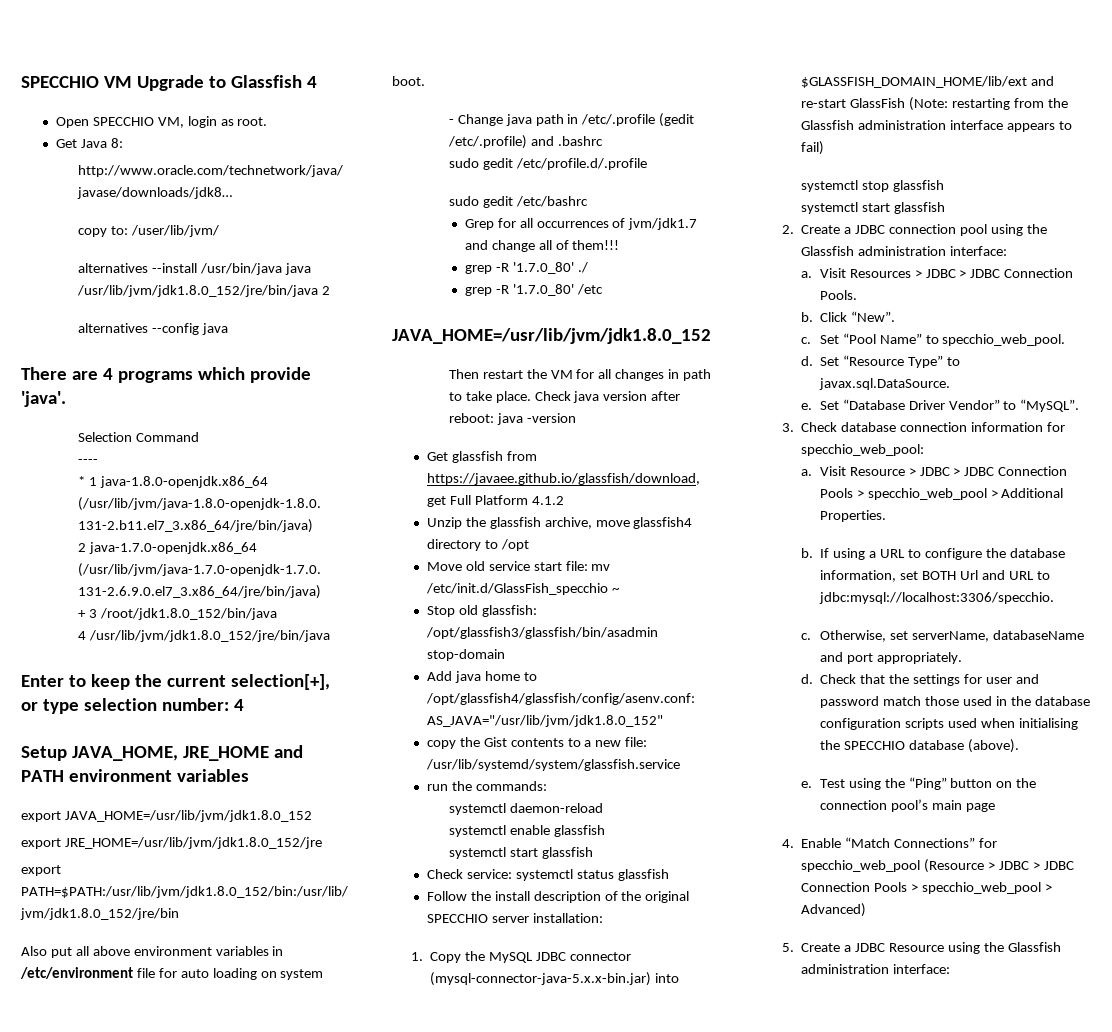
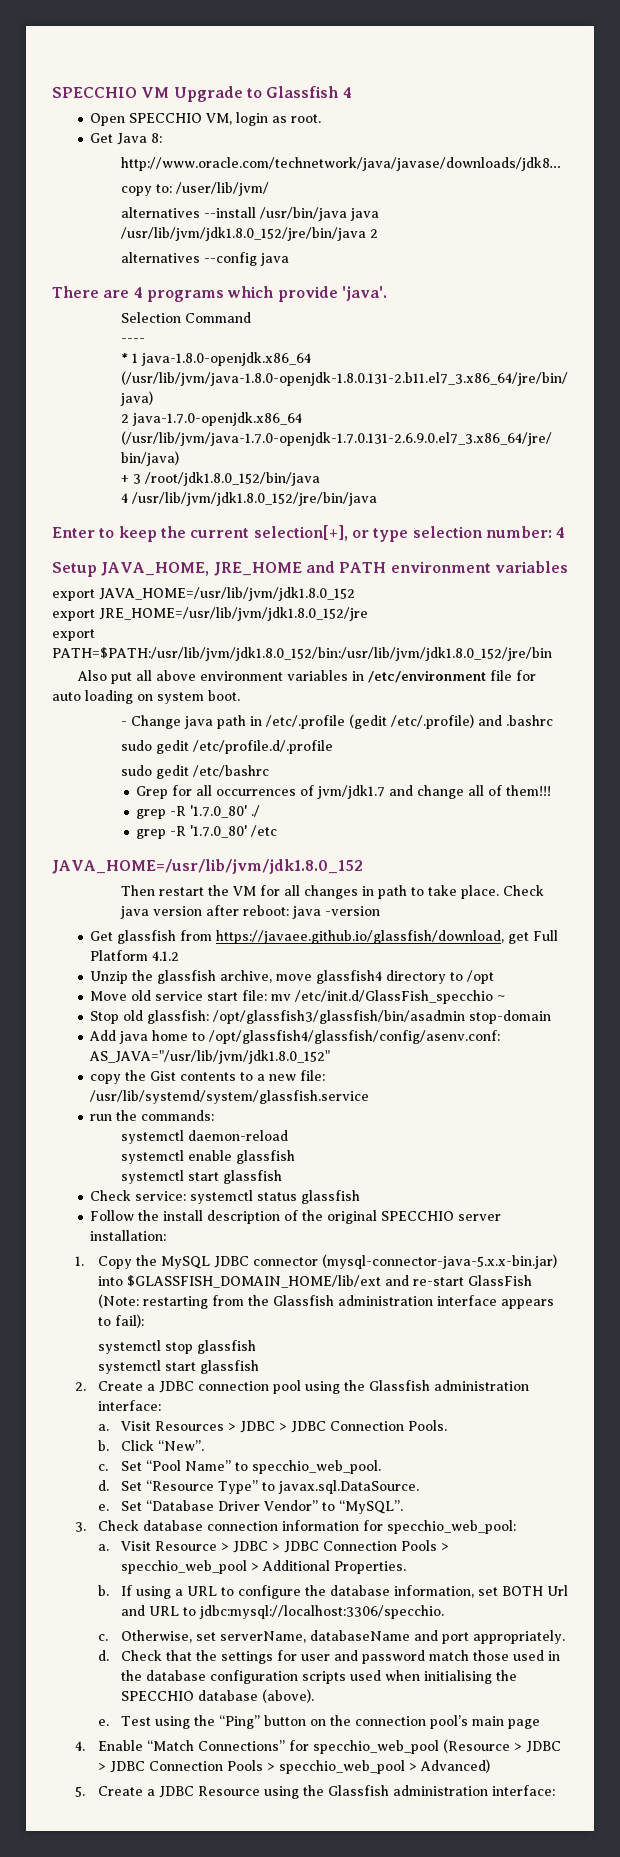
- 1. Copy the MySQL JDBC connector (mysql-connector-java-5.x.x-bin.jar) into $GLASSFISH_DOMAIN_HOME/lib/ext and re-start GlassFish (Note: restarting from the Glassfish administration interface appears to fail)
+ 1. Copy the MySQL JDBC connector (mysql-connector-java-5.x.x-bin.jar) into $GLASSFISH_DOMAIN_HOME/lib/ext and re-start GlassFish (Note: restarting from the Glassfish administration interface appears to fail):

